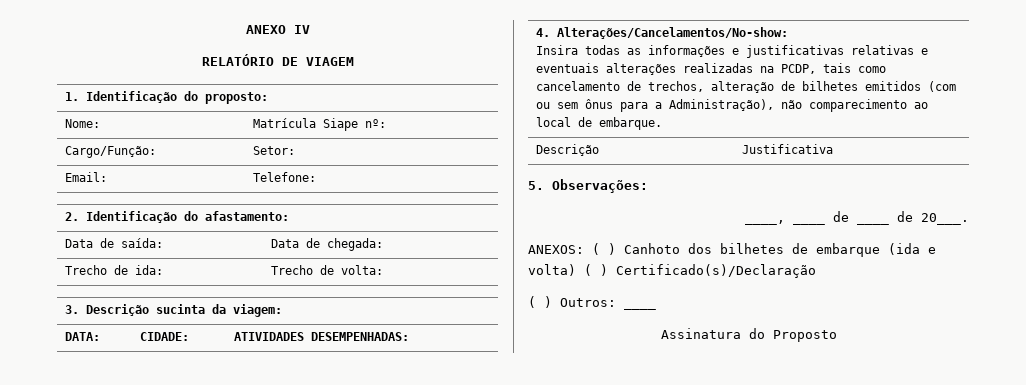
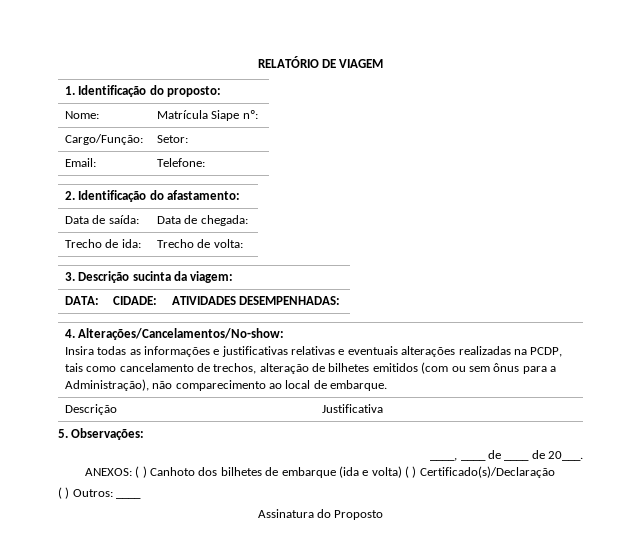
- ANEXO IV

